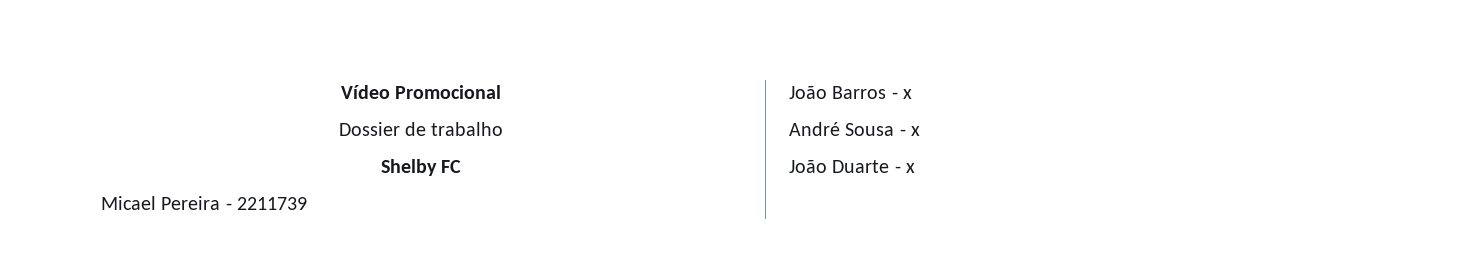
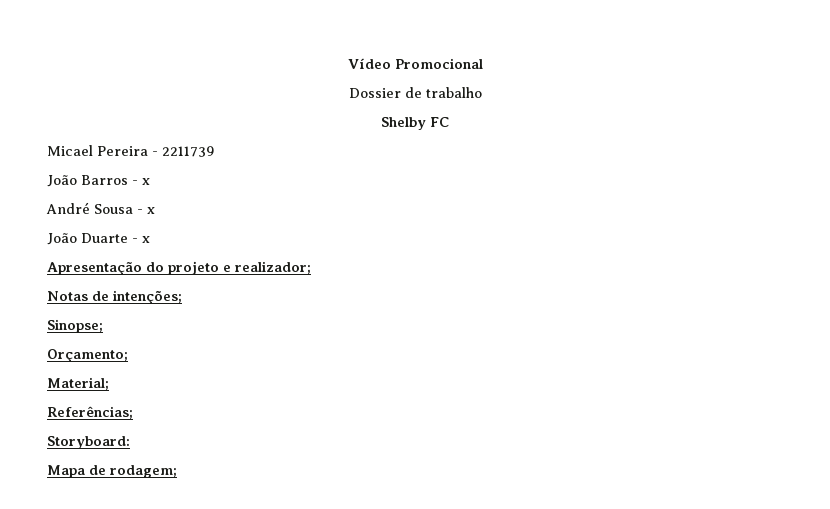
+ Apresentação do projeto e realizador;
+ Notas de intenções;
+ Sinopse;
+ Orçamento;
+ Material;
+ Referências;
+ Storyboard:
+ Mapa de rodagem;

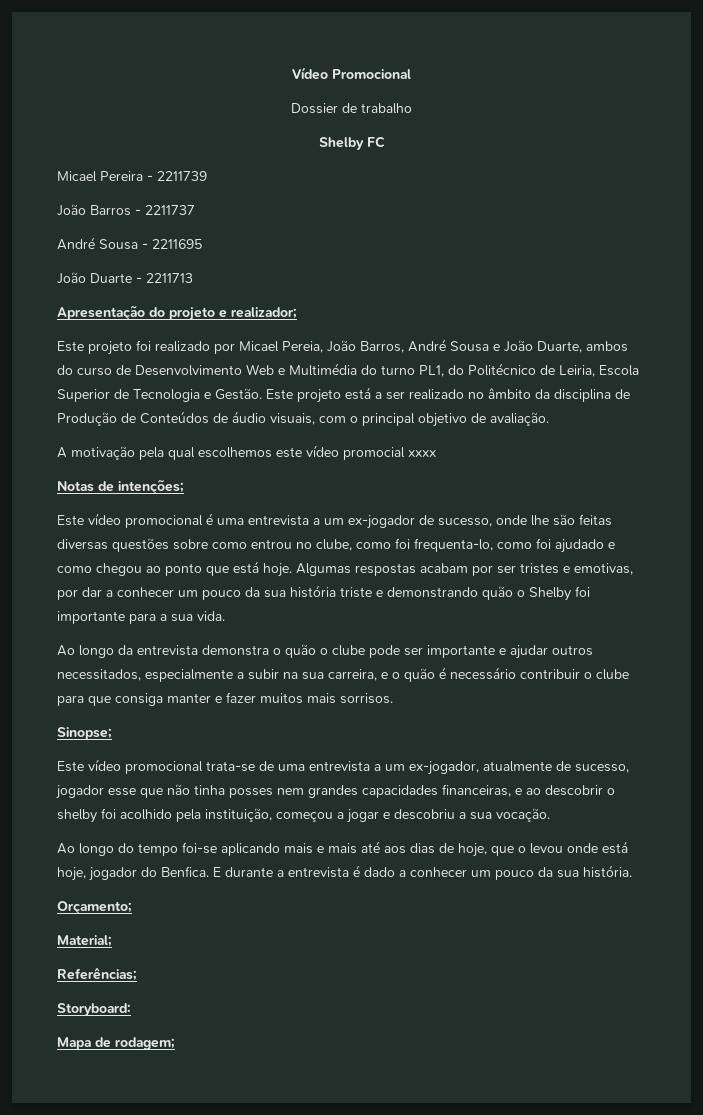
- João Barros - x
+ João Barros - 2211737
- André Sousa - x
+ André Sousa - 2211695
- João Duarte - x
+ João Duarte - 2211713
+ Este projeto foi realizado por Micael Pereia, João Barros, André Sousa e João Duarte, ambos do curso de Desenvolvimento Web e Multimédia do turno PL1, do Politécnico de Leiria, Escola Superior de Tecnologia e Gestão. Este projeto está a ser realizado no âmbito da disciplina de Produção de Conteúdos de áudio visuais, com o principal objetivo de avaliação.
+ A motivação pela qual escolhemos este vídeo promocial xxxx
  Notas de intenções;
+ Este vídeo promocional é uma entrevista a um ex-jogador de sucesso, onde lhe são feitas diversas questões sobre como entrou no clube, como foi frequenta-lo, como foi ajudado e como chegou ao ponto que está hoje. Algumas respostas acabam por ser tristes e emotivas, por dar a conhecer um pouco da sua história triste e demonstrando quão o Shelby foi importante para a sua vida.
+ Ao longo da entrevista demonstra o quão o clube pode ser importante e ajudar outros necessitados, especialmente a subir na sua carreira, e o quão é necessário contribuir o clube para que consiga manter e fazer muitos mais sorrisos.
  Sinopse;
+ Este vídeo promocional trata-se de uma entrevista a um ex-jogador, atualmente de sucesso, jogador esse que não tinha posses nem grandes capacidades financeiras, e ao descobrir o shelby foi acolhido pela instituição, começou a jogar e descobriu a sua vocação.
+ Ao longo do tempo foi-se aplicando mais e mais até aos dias de hoje, que o levou onde está hoje, jogador do Benfica. E durante a entrevista é dado a conhecer um pouco da sua história.

